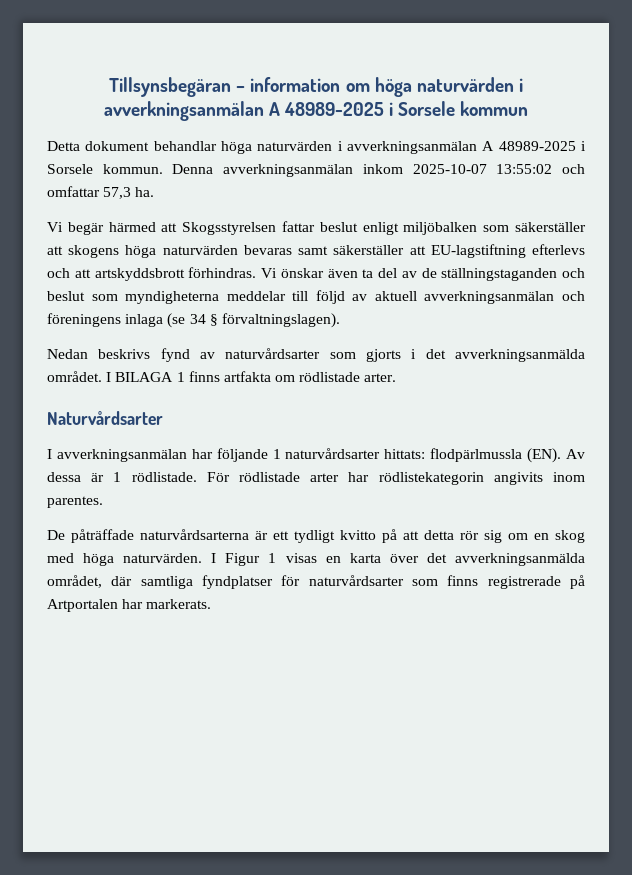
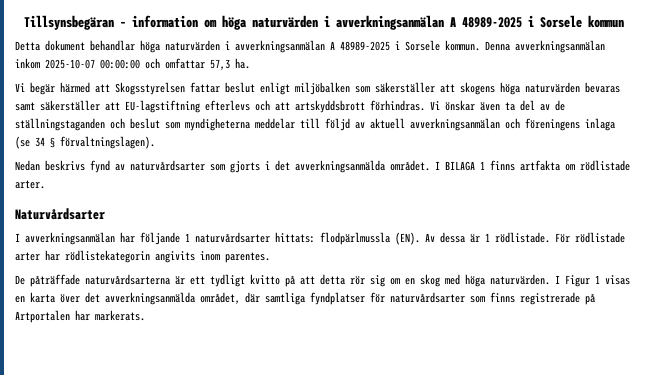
- Denna avverkningsanmälan inkom 2025-10-07 13:55:02 och omfattar 57,3 ha.
+ Denna avverkningsanmälan inkom 2025-10-07 00:00:00 och omfattar 57,3 ha.

